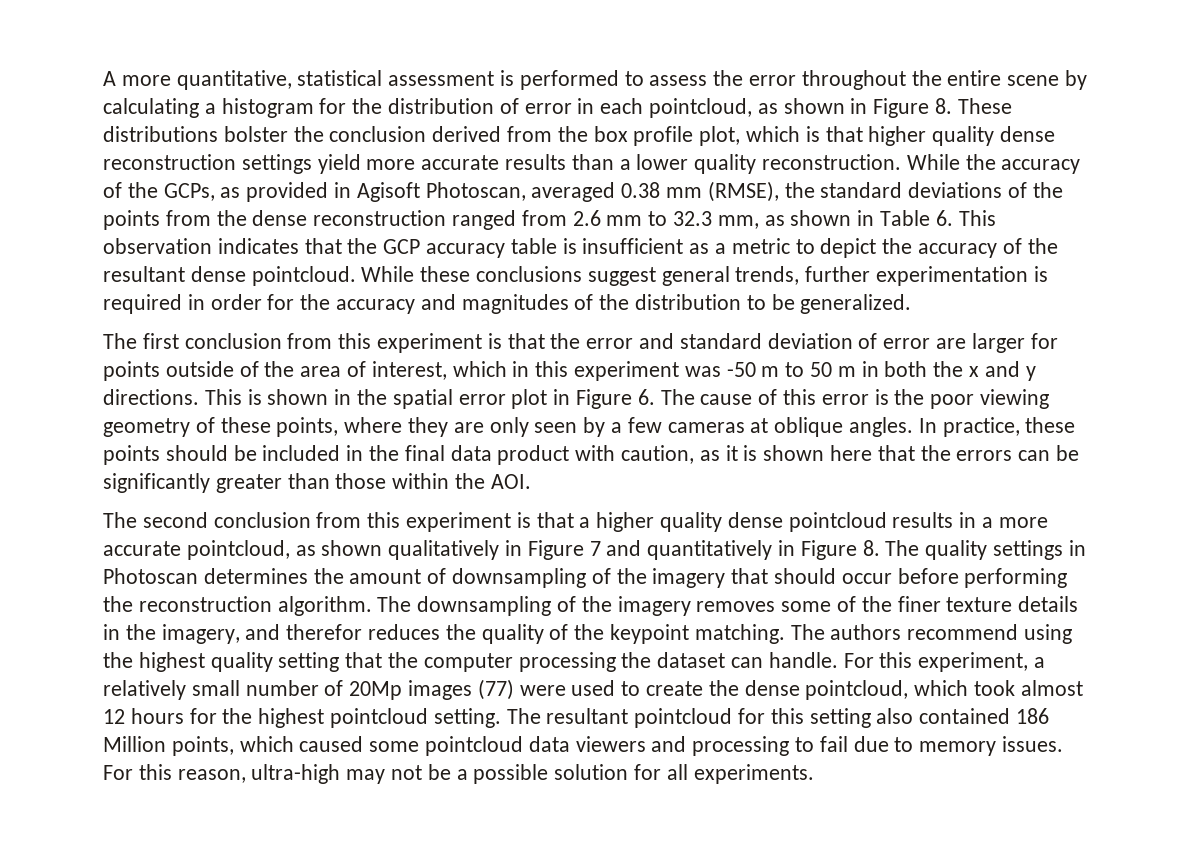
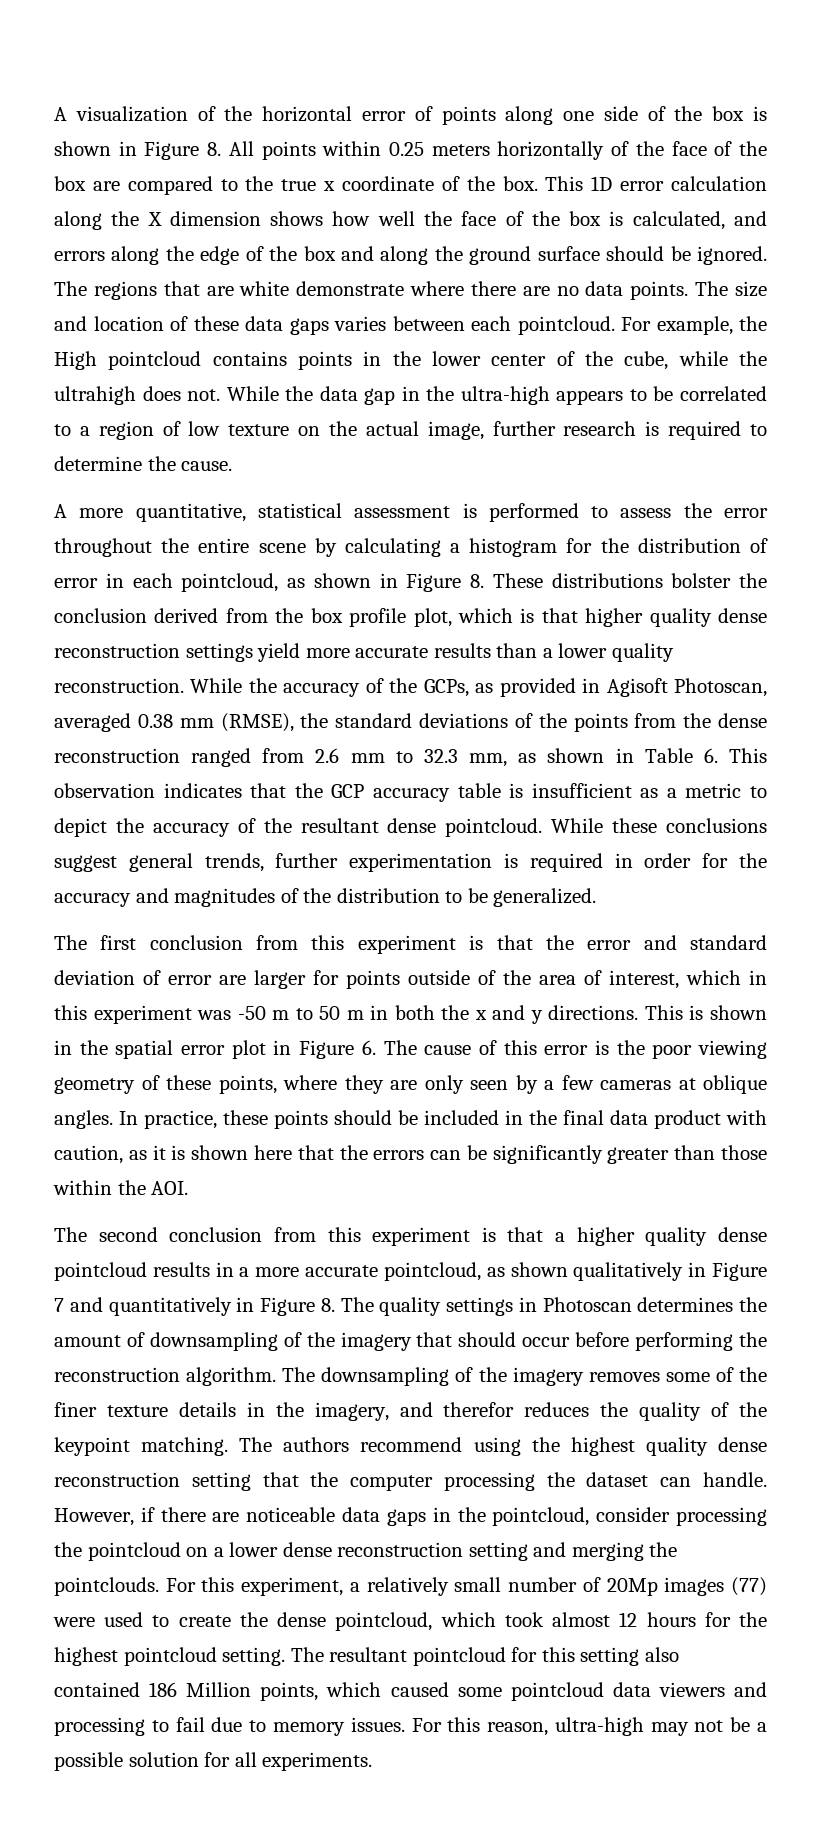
+ A visualization of the horizontal error of points along one side of the box is shown in Figure 8. All points within 0.25 meters horizontally of the face of the box are compared to the true x coordinate of the box. This 1D error calculation along the X dimension shows how well the face of the box is calculated, and errors along the edge of the box and along the ground surface should be ignored. The regions that are white demonstrate where there are no data points. The size and location of these data gaps varies between each pointcloud. For example, the High pointcloud contains points in the lower center of the cube, while the ultrahigh does not. While the data gap in the ultra-high appears to be correlated to a region of low texture on the actual image, further research is required to determine the cause.
- The authors recommend using the highest quality setting that the computer processing the dataset can handle.
+ The authors recommend using the highest quality dense reconstruction setting that the computer processing the dataset can handle.
+ However, if there are noticeable data gaps in the pointcloud, consider processing the pointcloud on a lower dense reconstruction setting and merging the pointclouds.

